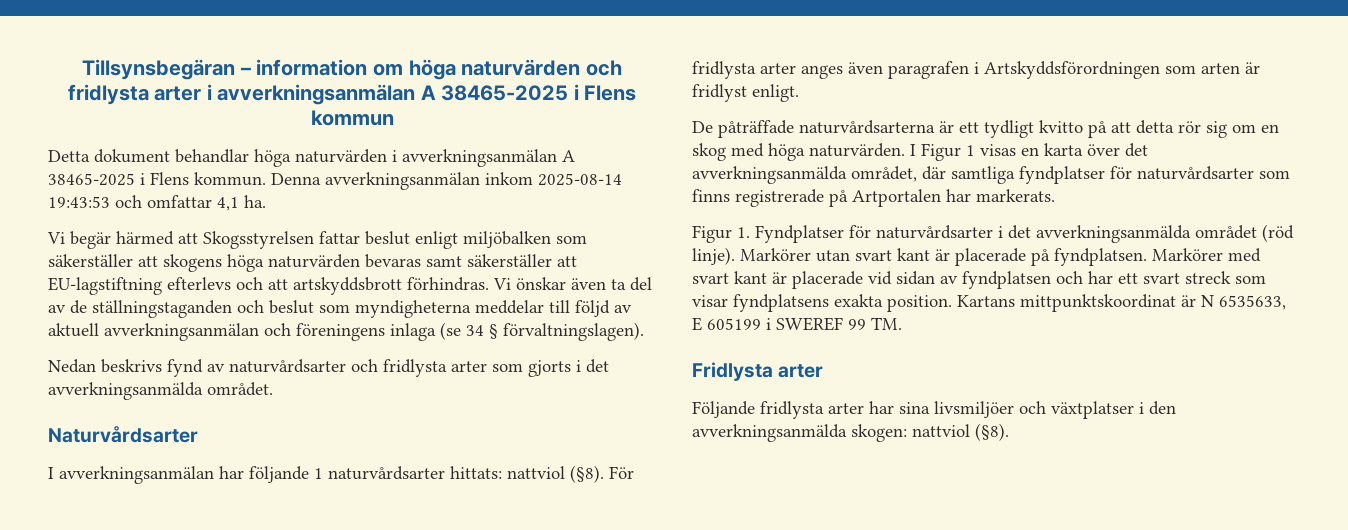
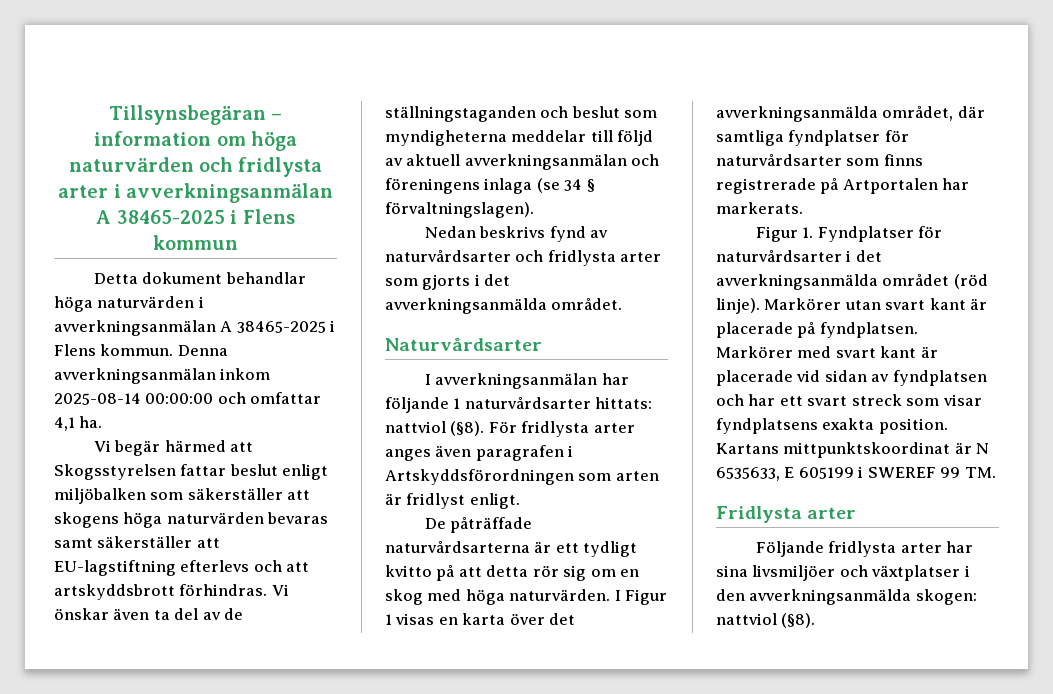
- Denna avverkningsanmälan inkom 2025-08-14 19:43:53 och omfattar 4,1 ha.
+ Denna avverkningsanmälan inkom 2025-08-14 00:00:00 och omfattar 4,1 ha.

